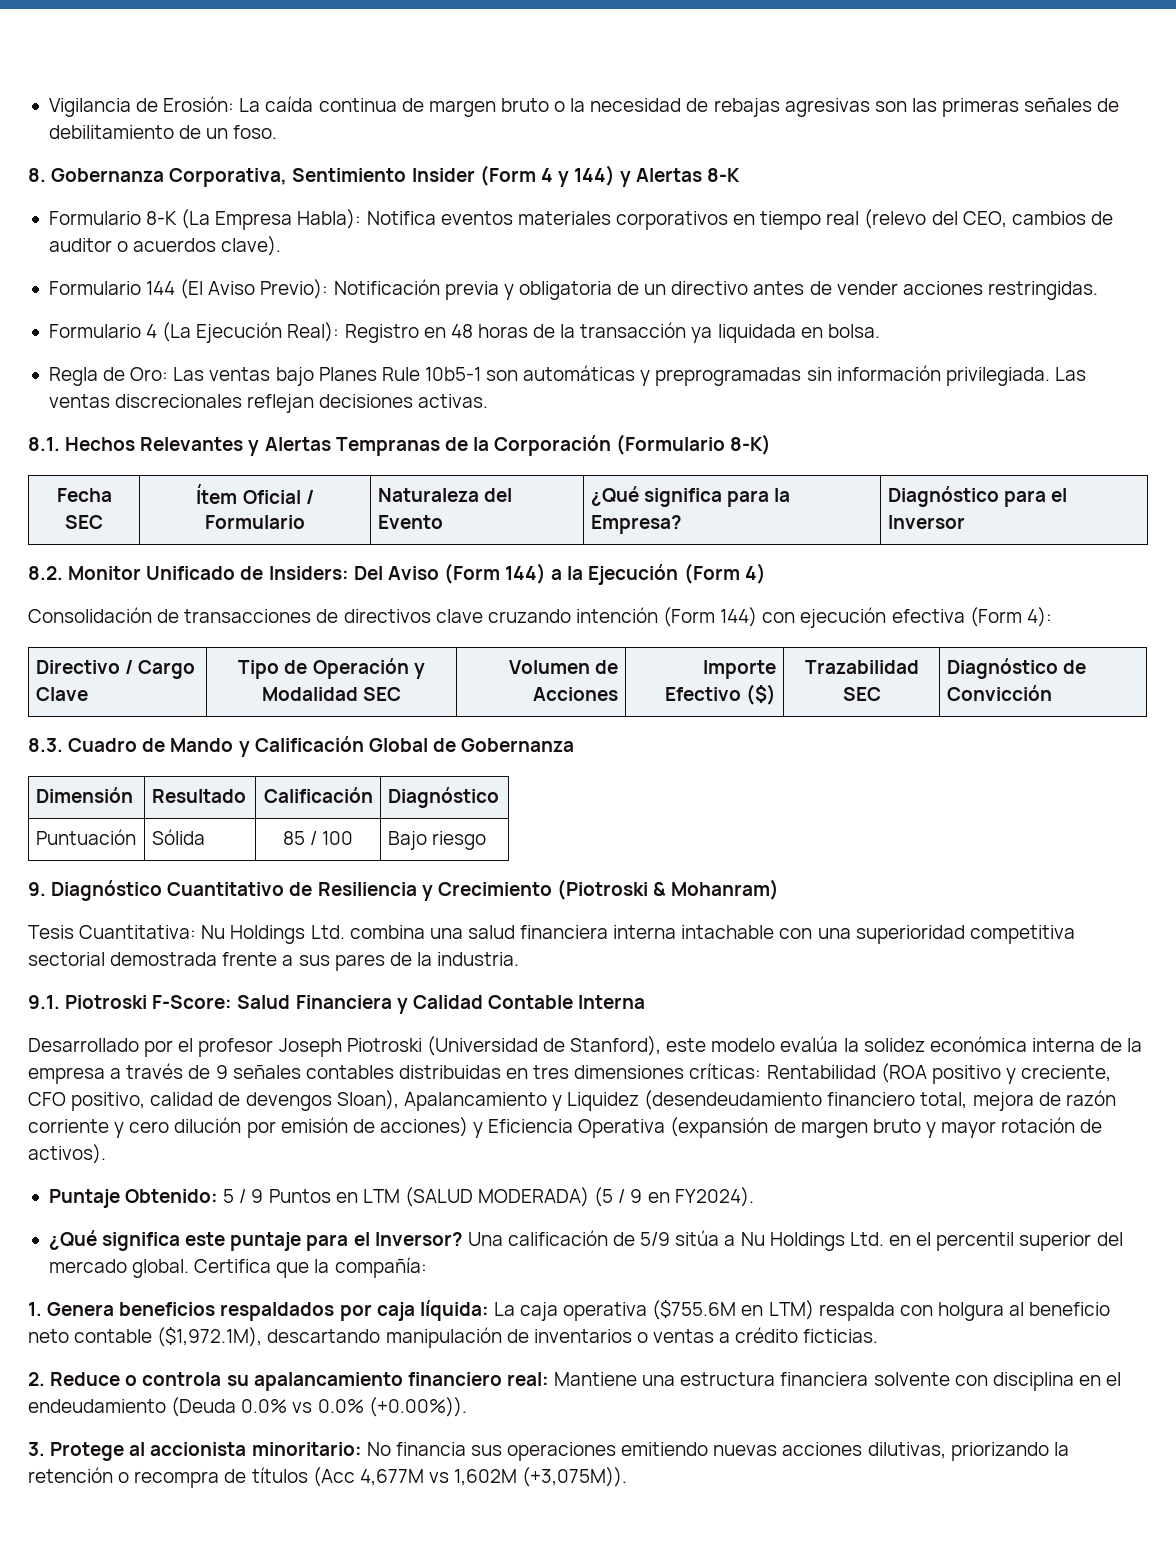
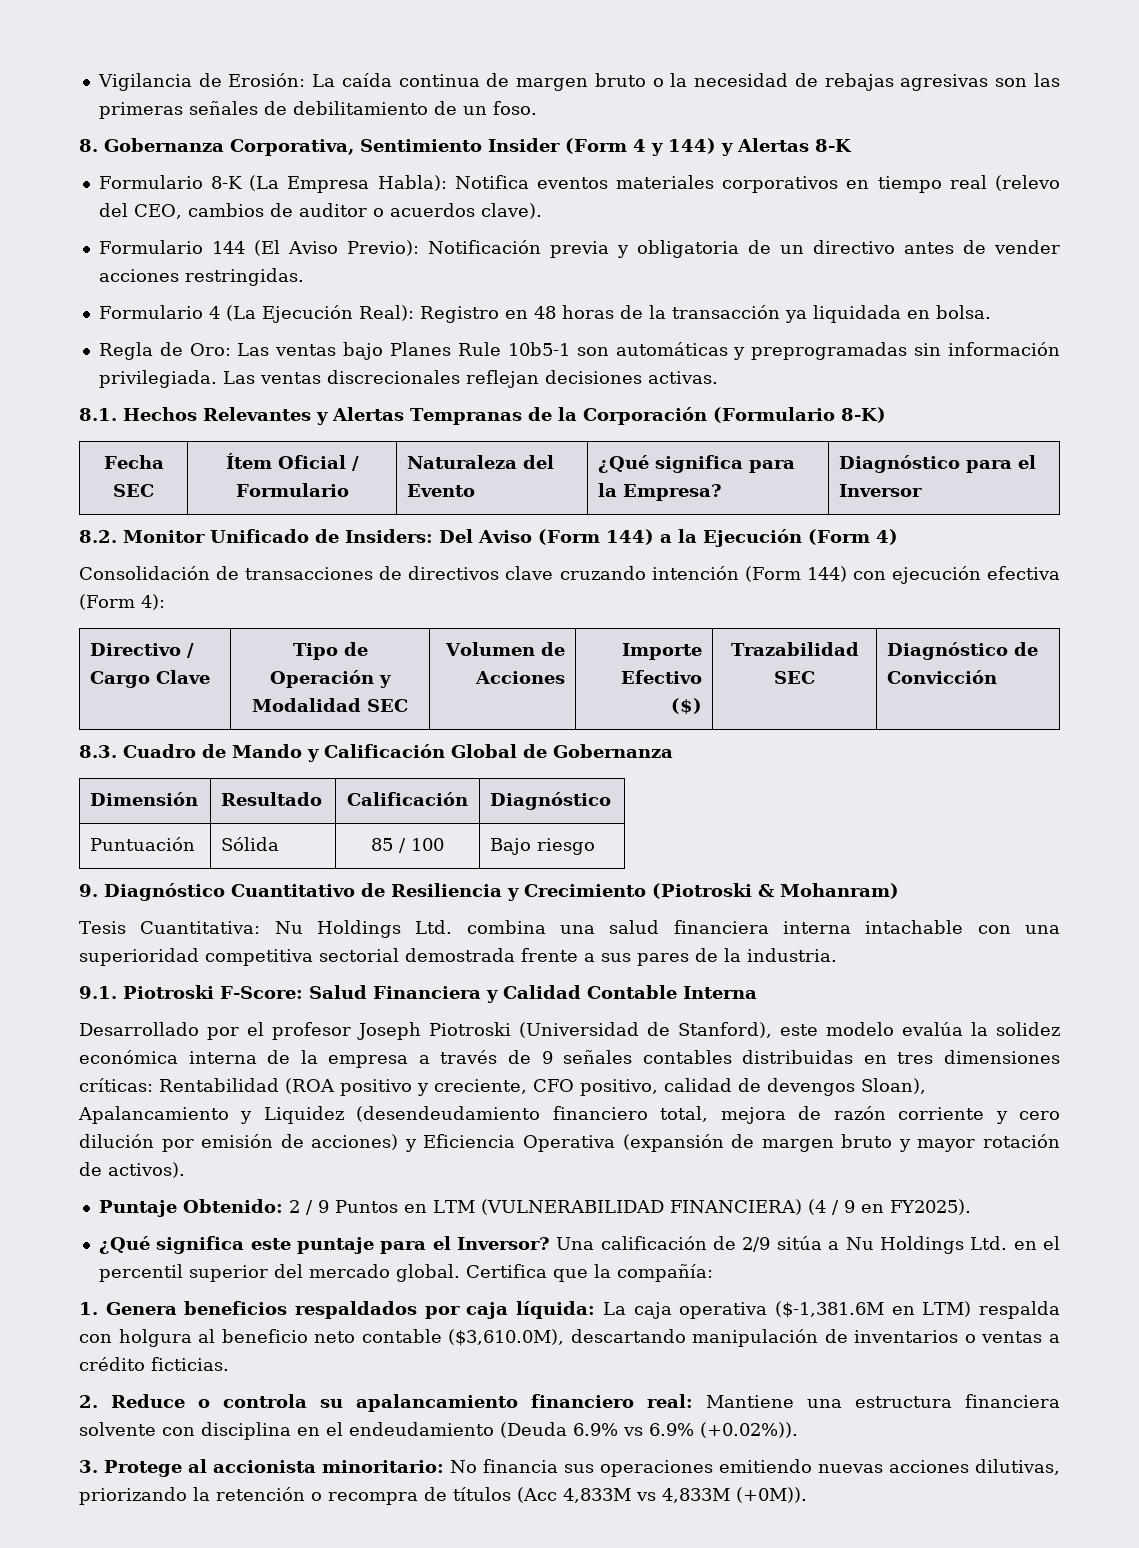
- Puntaje Obtenido: 5 / 9 Puntos en LTM (SALUD MODERADA) (5 / 9 en FY2024).
+ Puntaje Obtenido: 2 / 9 Puntos en LTM (VULNERABILIDAD FINANCIERA) (4 / 9 en FY2025).
- Una calificación de 5/9 sitúa a Nu Holdings Ltd. en el percentil superior del mercado global.
+ Una calificación de 2/9 sitúa a Nu Holdings Ltd. en el percentil superior del mercado global.
- 1. Genera beneficios respaldados por caja líquida: La caja operativa ($755.6M en LTM) respalda con holgura al beneficio neto contable ($1,972.1M), descartando manipulación de inventarios o ventas a crédito ficticias.
+ 1. Genera beneficios respaldados por caja líquida: La caja operativa ($-1,381.6M en LTM) respalda con holgura al beneficio neto contable ($3,610.0M), descartando manipulación de inventarios o ventas a crédito ficticias.
- 2. Reduce o controla su apalancamiento financiero real: Mantiene una estructura financiera solvente con disciplina en el endeudamiento (Deuda 0.0% vs 0.0% (+0.00%)).
+ 2. Reduce o controla su apalancamiento financiero real: Mantiene una estructura financiera solvente con disciplina en el endeudamiento (Deuda 6.9% vs 6.9% (+0.02%)).
- 3. Protege al accionista minoritario: No financia sus operaciones emitiendo nuevas acciones dilutivas, priorizando la retención o recompra de títulos (Acc 4,677M vs 1,602M (+3,075M)).
+ 3. Protege al accionista minoritario: No financia sus operaciones emitiendo nuevas acciones dilutivas, priorizando la retención o recompra de títulos (Acc 4,833M vs 4,833M (+0M)).

